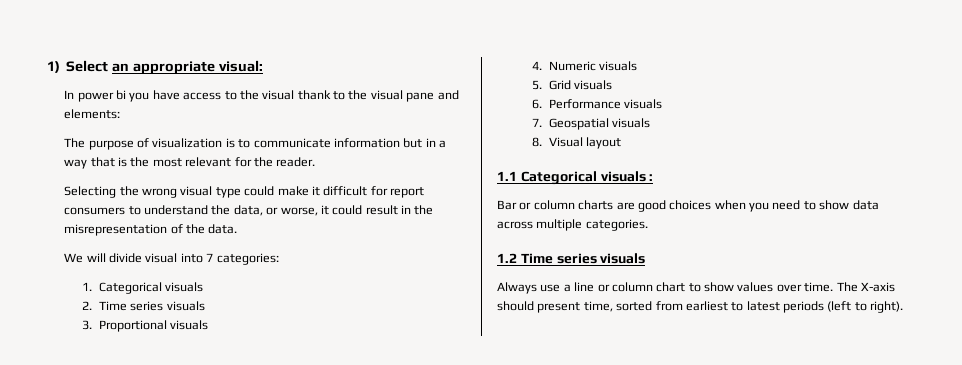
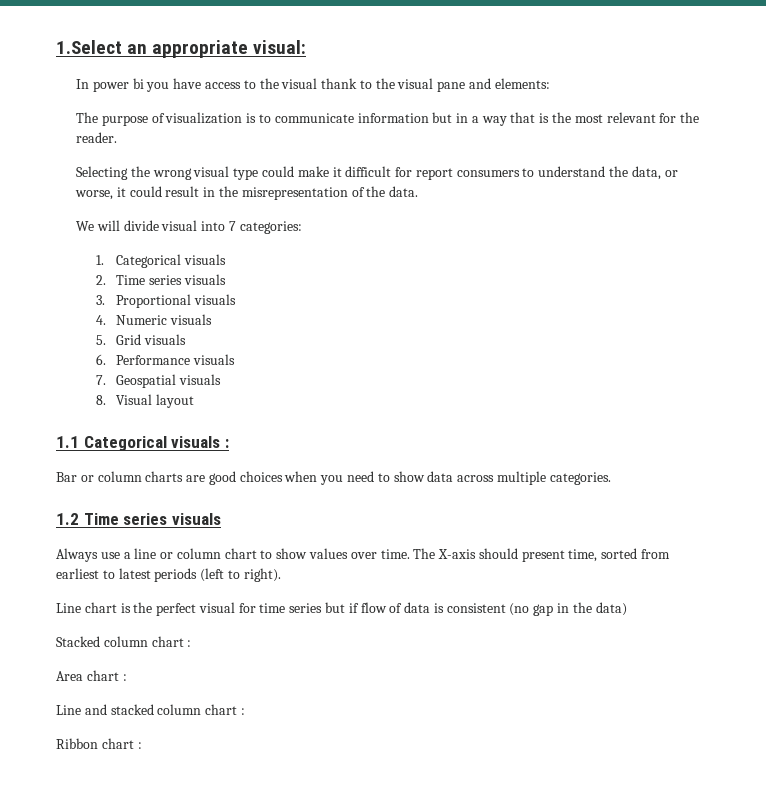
- 1) Select an appropriate visual:
+ 1.Select an appropriate visual:
+ Line chart is the perfect visual for time series but if flow of data is consistent (no gap in the data)
+ Stacked column chart :
+ Area chart :
+ Line and stacked column chart :
+ Ribbon chart :

